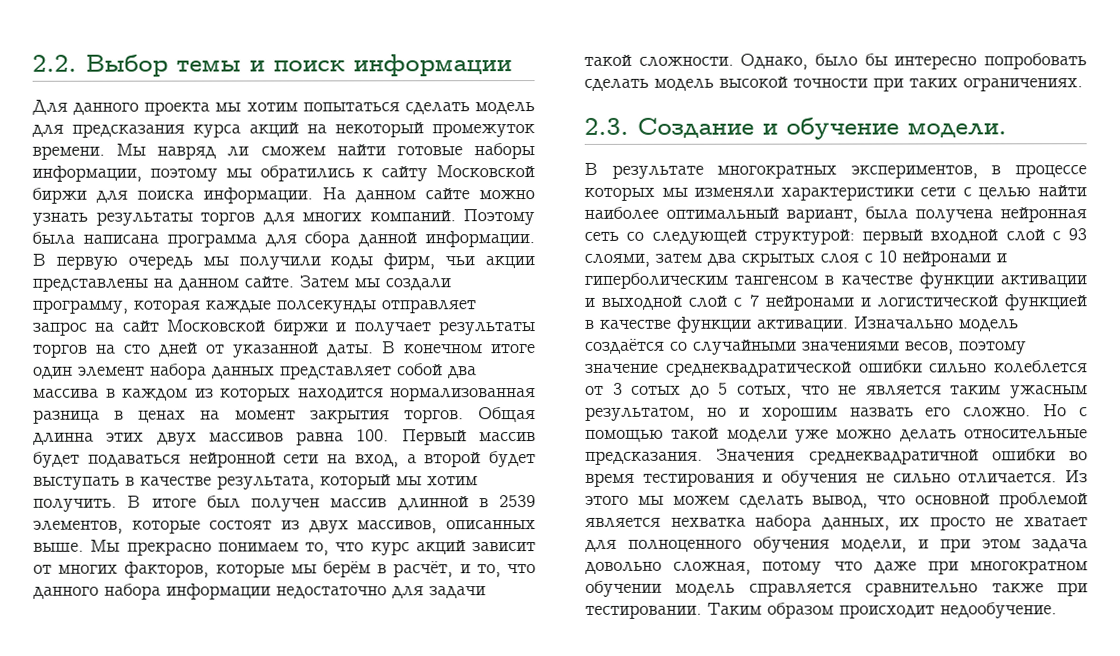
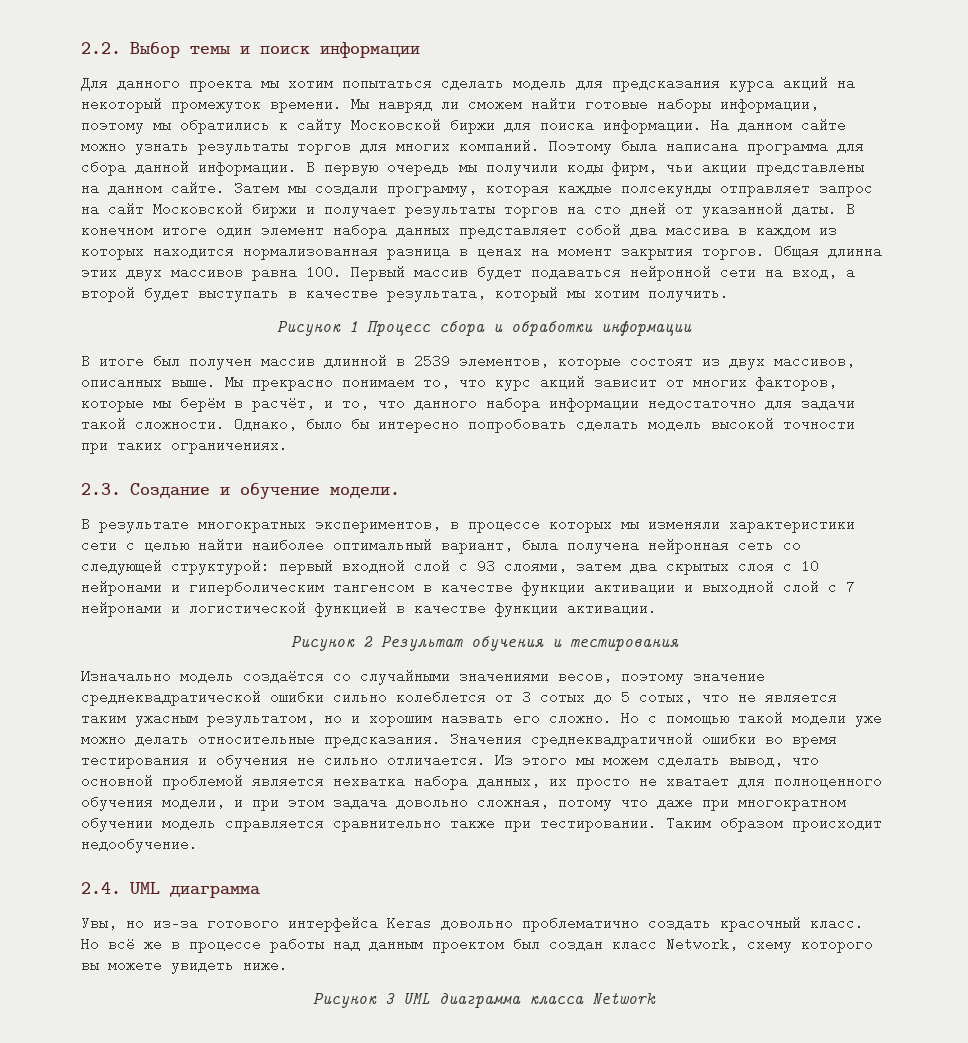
- Общая длинна этих двух массивов равна 100. Первый массив будет подаваться нейронной сети на вход, а второй будет выступать в качестве результата, который мы хотим получить. В итоге был получен массив длинной в 2539 элементов, которые состоят из двух массивов, описанных выше.
+ Общая длинна этих двух массивов равна 100. Первый массив будет подаваться нейронной сети на вход, а второй будет выступать в качестве результата, который мы хотим получить.
+ Рисунок 1 Процесс сбора и обработки информации
+ В итоге был получен массив длинной в 2539 элементов, которые состоят из двух массивов, описанных выше.
- первый входной слой с 93 слоями, затем два скрытых слоя с 10 нейронами и гиперболическим тангенсом в качестве функции активации и выходной слой с 7 нейронами и логистической функцией в качестве функции активации. Изначально модель создаётся со случайными значениями весов, поэтому значение среднеквадратической ошибки сильно колеблется от 3 сотых до 5 сотых, что не является таким ужасным результатом, но и хорошим назвать его сложно.
+ первый входной слой с 93 слоями, затем два скрытых слоя с 10 нейронами и гиперболическим тангенсом в качестве функции активации и выходной слой с 7 нейронами и логистической функцией в качестве функции активации.
+ Рисунок 2 Результат обучения и тестирования
+ Изначально модель создаётся со случайными значениями весов, поэтому значение среднеквадратической ошибки сильно колеблется от 3 сотых до 5 сотых, что не является таким ужасным результатом, но и хорошим назвать его сложно.
+ 2.4. UML диаграмма
+ Увы, но из-за готового интерфейса Keras довольно проблематично создать красочный класс. Но всё же в процессе работы над данным проектом был создан класс Network, схему которого вы можете увидеть ниже.
+ Рисунок 3 UML диаграмма класса Network

